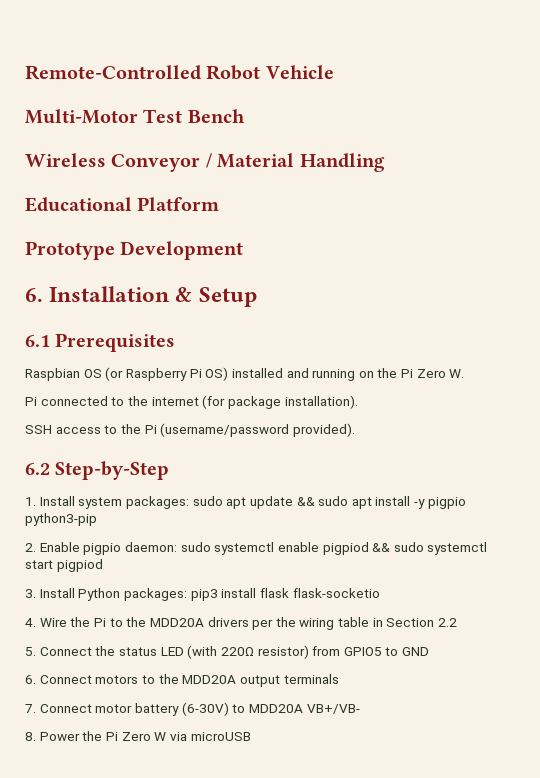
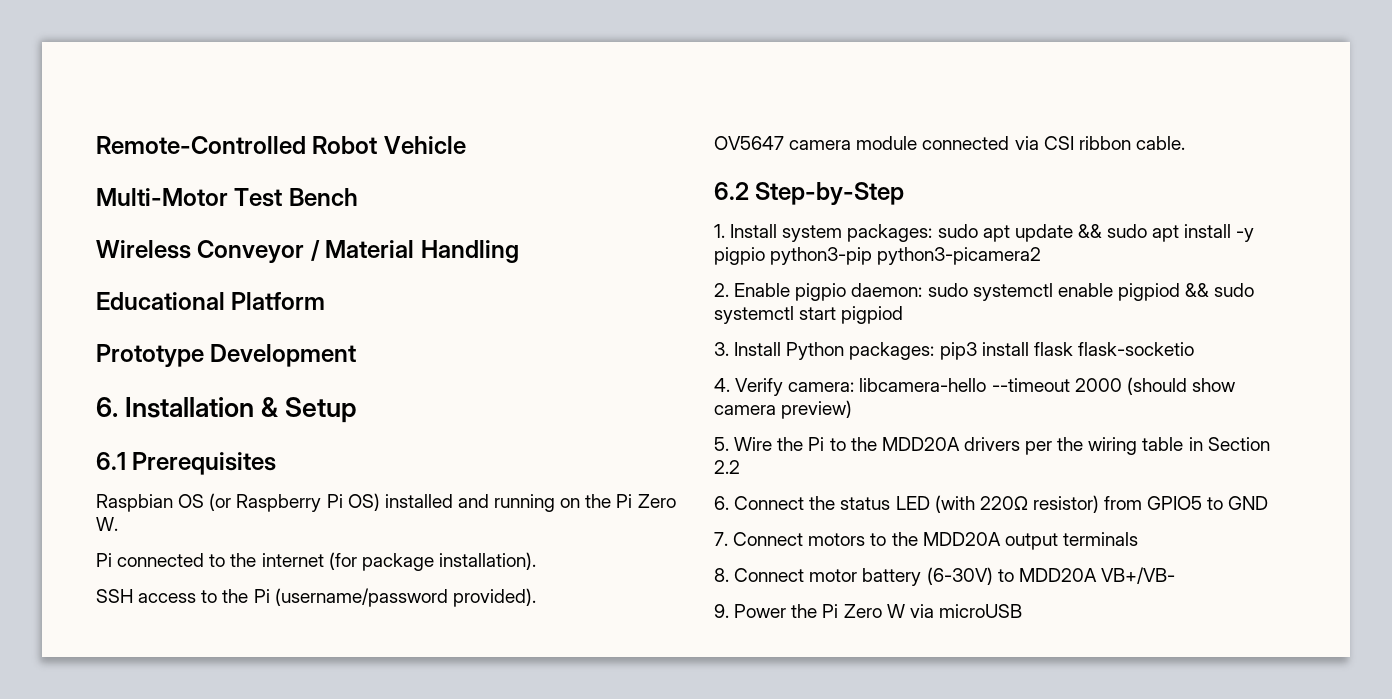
+ OV5647 camera module connected via CSI ribbon cable.
- 1. Install system packages: sudo apt update && sudo apt install -y pigpio python3-pip
+ 1. Install system packages: sudo apt update && sudo apt install -y pigpio python3-pip python3-picamera2
- 4. Wire the Pi to the MDD20A drivers per the wiring table in Section 2.2
+ 4. Verify camera: libcamera-hello --timeout 2000 (should show camera preview)
+ 5. Wire the Pi to the MDD20A drivers per the wiring table in Section 2.2
- 5. Connect the status LED (with 220Ω resistor) from GPIO5 to GND
+ 6. Connect the status LED (with 220Ω resistor) from GPIO5 to GND
- 6. Connect motors to the MDD20A output terminals
+ 7. Connect motors to the MDD20A output terminals
- 7. Connect motor battery (6-30V) to MDD20A VB+/VB-
+ 8. Connect motor battery (6-30V) to MDD20A VB+/VB-
- 8. Power the Pi Zero W via microUSB
+ 9. Power the Pi Zero W via microUSB

